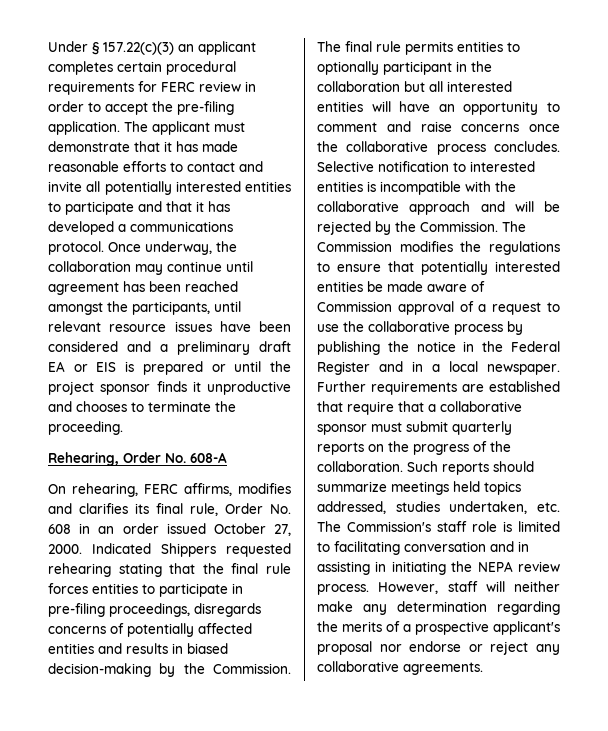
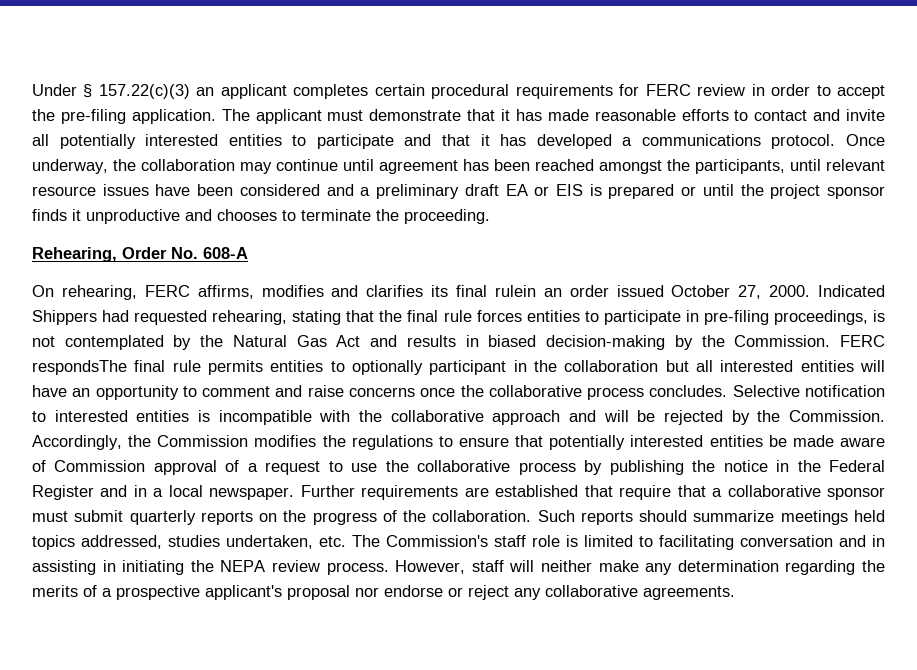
- On rehearing, FERC affirms, modifies and clarifies its final rule, Order No. 608 in an order issued October 27, 2000.
+ On rehearing, FERC affirms, modifies and clarifies its final rulein an order issued October 27, 2000.
- Indicated Shippers requested rehearing stating that the final rule forces entities to participate in pre-filing proceedings, disregards concerns of potentially affected entities and results in biased decision-making by the Commission.
+ Indicated Shippers had requested rehearing, stating that the final rule forces entities to participate in pre-filing proceedings, is not contemplated by the Natural Gas Act and results in biased decision-making by the Commission.
- The final rule permits entities to optionally participant in the collaboration but all interested entities will have an opportunity to comment and raise concerns once the collaborative process concludes.
+ FERC respondsThe final rule permits entities to optionally participant in the collaboration but all interested entities will have an opportunity to comment and raise concerns once the collaborative process concludes.
- The Commission modifies the regulations to ensure that potentially interested entities be made aware of Commission approval of a request to use the collaborative process by publishing the notice in the Federal Register and in a local newspaper.
+ Accordingly, the Commission modifies the regulations to ensure that potentially interested entities be made aware of Commission approval of a request to use the collaborative process by publishing the notice in the Federal Register and in a local newspaper.

